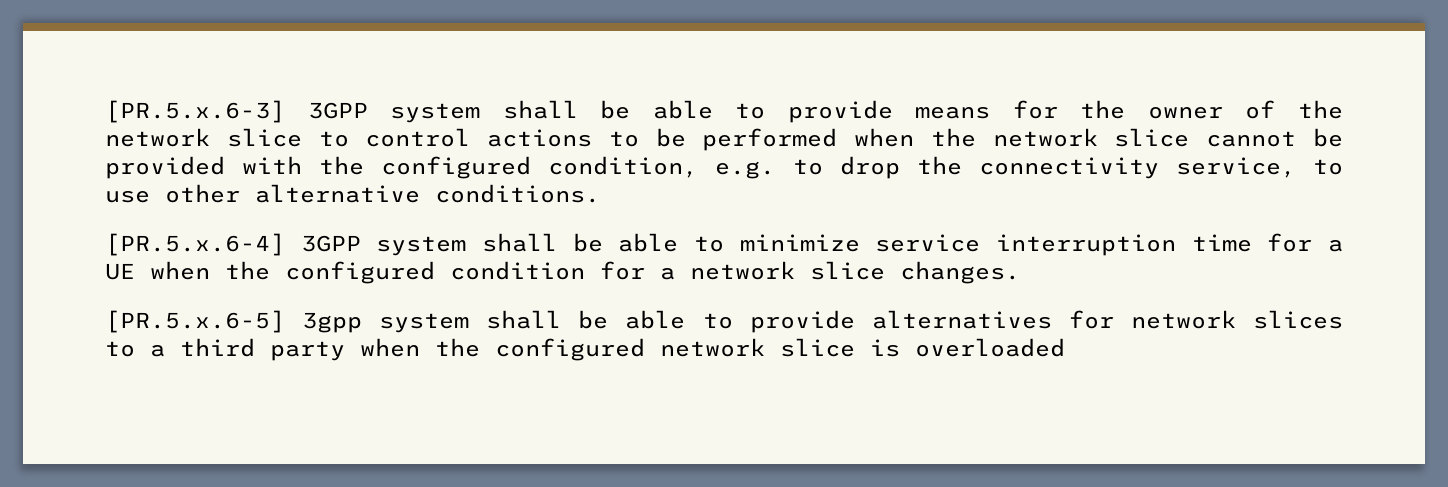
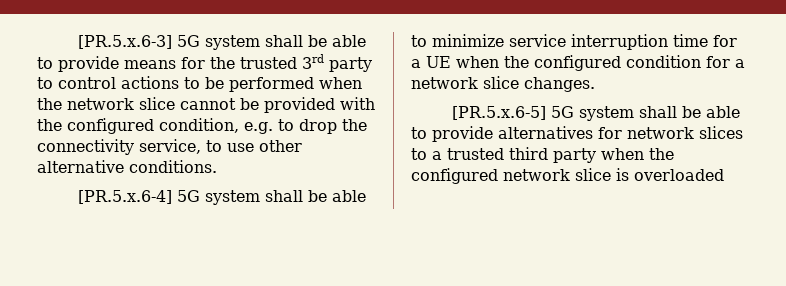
- [PR.5.x.6-3] 3GPP system shall be able to provide means for the owner of the network slice to control actions to be performed when the network slice cannot be provided with the configured condition, e.g. to drop the connectivity service, to use other alternative conditions.
+ [PR.5.x.6-3] 5G system shall be able to provide means for the trusted 3rd party to control actions to be performed when the network slice cannot be provided with the configured condition, e.g. to drop the connectivity service, to use other alternative conditions.
- [PR.5.x.6-4] 3GPP system shall be able to minimize service interruption time for a UE when the configured condition for a network slice changes.
+ [PR.5.x.6-4] 5G system shall be able to minimize service interruption time for a UE when the configured condition for a network slice changes.
- [PR.5.x.6-5] 3gpp system shall be able to provide alternatives for network slices to a third party when the configured network slice is overloaded
+ [PR.5.x.6-5] 5G system shall be able to provide alternatives for network slices to a trusted third party when the configured network slice is overloaded

